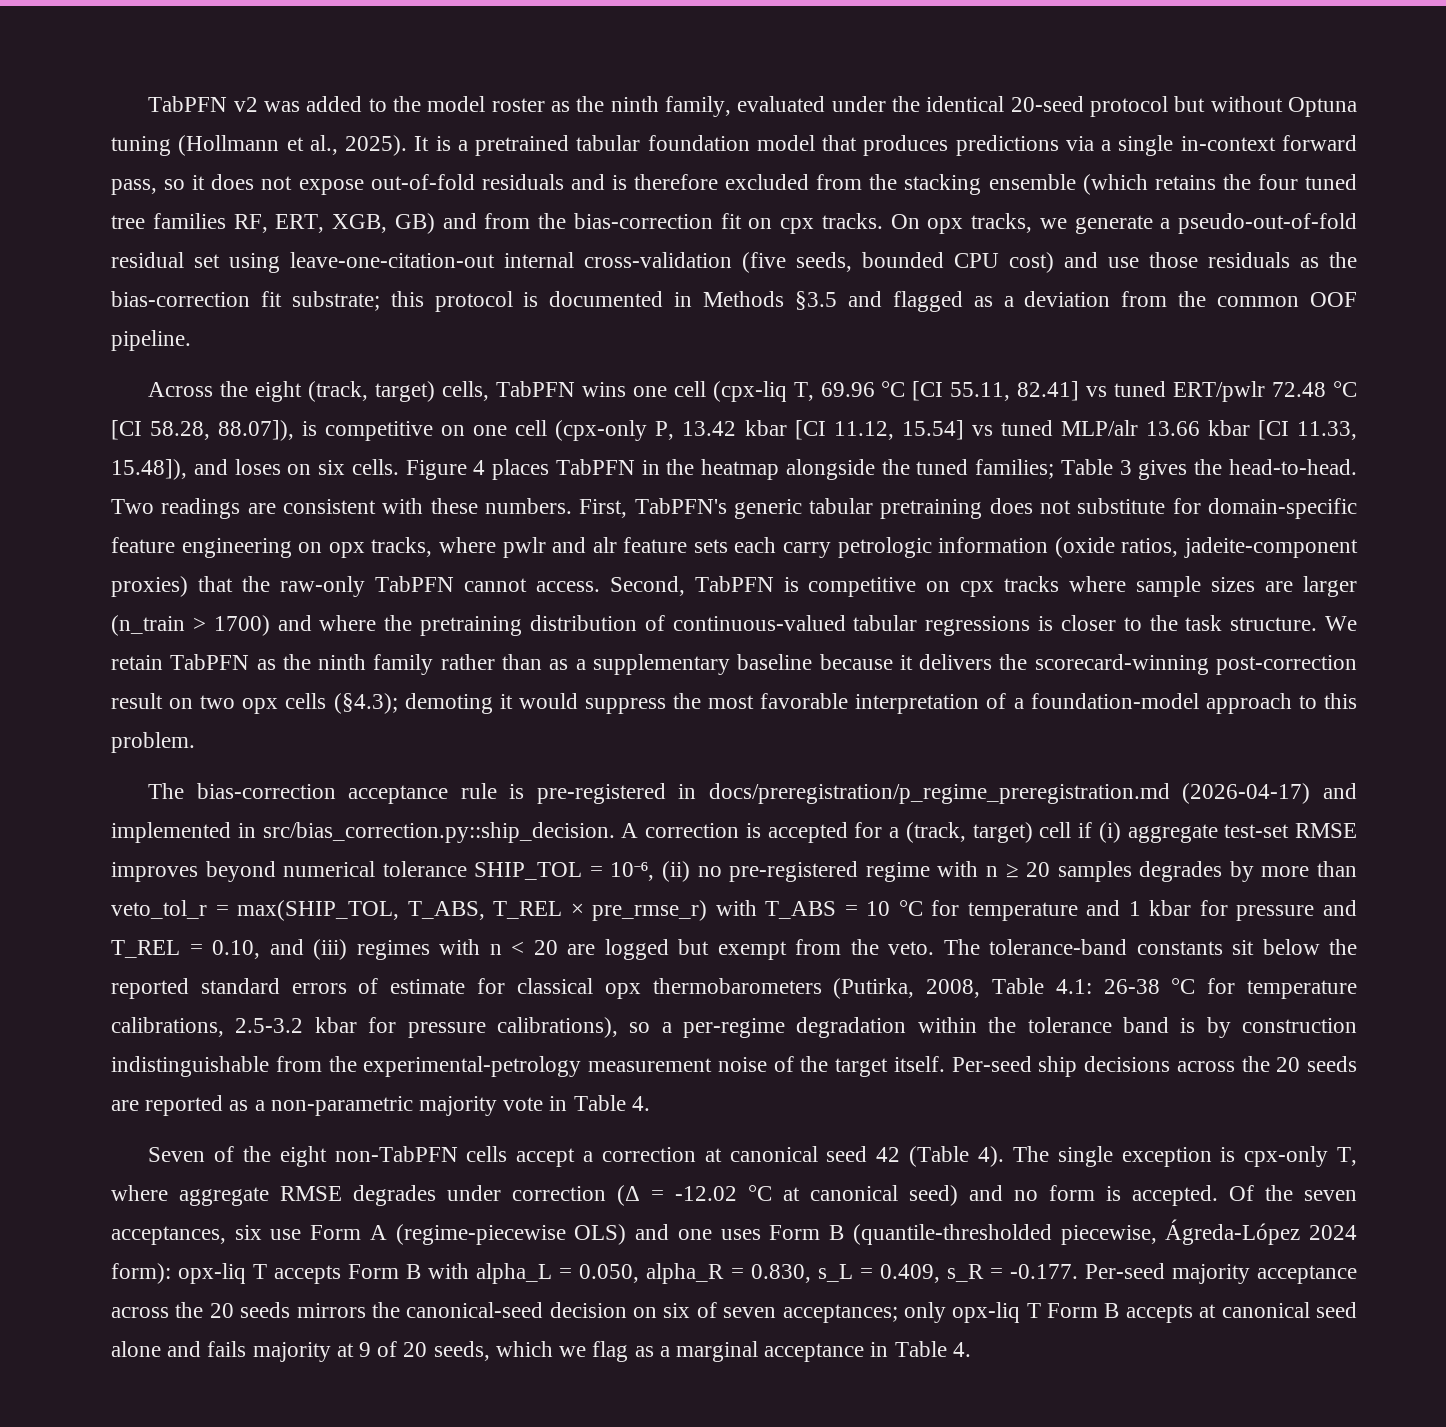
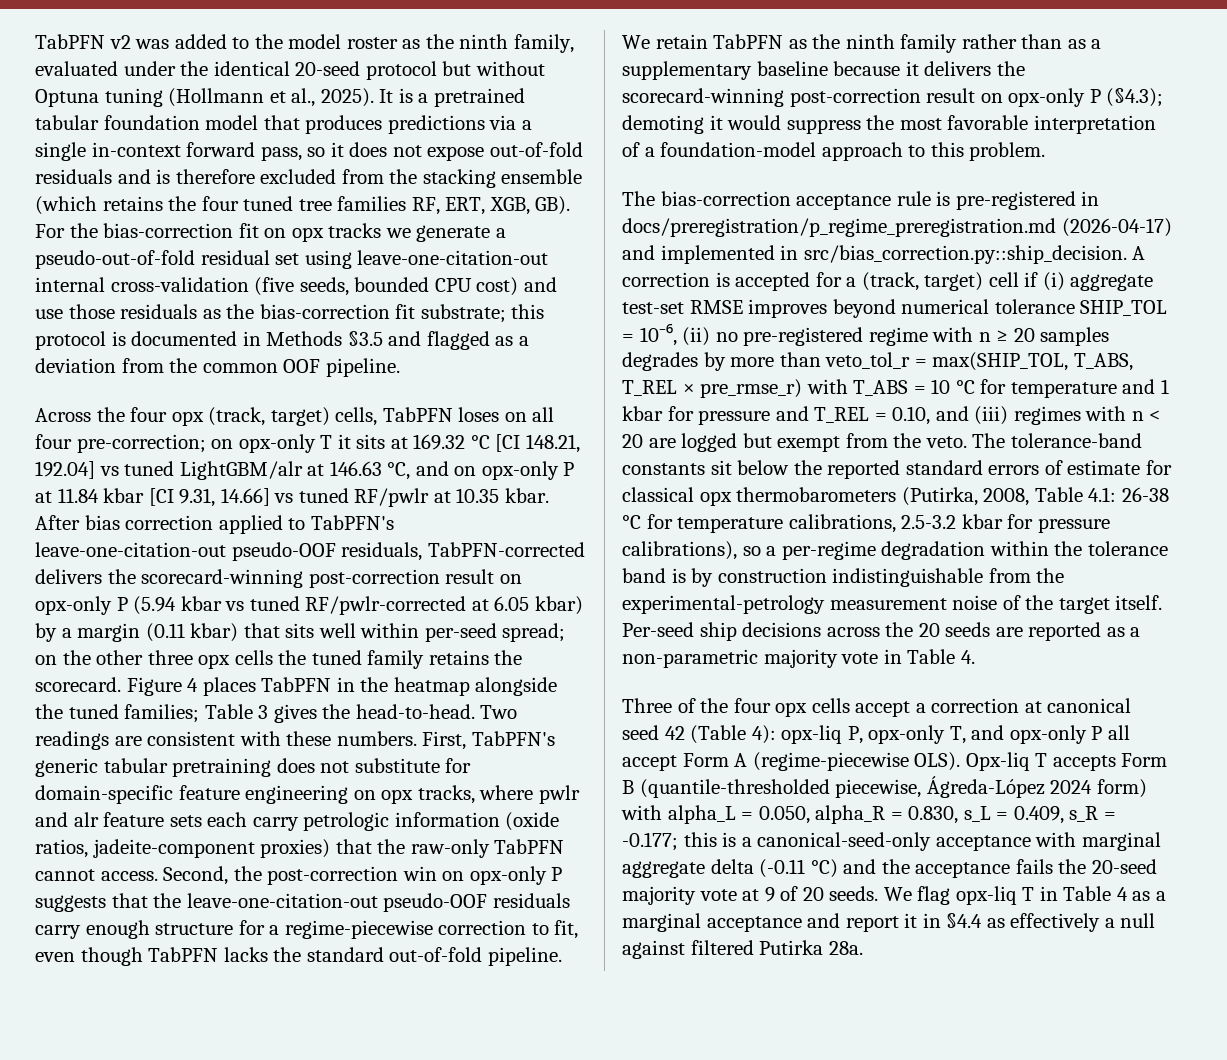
- It is a pretrained tabular foundation model that produces predictions via a single in-context forward pass, so it does not expose out-of-fold residuals and is therefore excluded from the stacking ensemble (which retains the four tuned tree families RF, ERT, XGB, GB) and from the bias-correction fit on cpx tracks. On opx tracks, we generate a pseudo-out-of-fold residual set using leave-one-citation-out internal cross-validation (five seeds, bounded CPU cost) and use those residuals as the bias-correction fit substrate;
+ It is a pretrained tabular foundation model that produces predictions via a single in-context forward pass, so it does not expose out-of-fold residuals and is therefore excluded from the stacking ensemble (which retains the four tuned tree families RF, ERT, XGB, GB). For the bias-correction fit on opx tracks we generate a pseudo-out-of-fold residual set using leave-one-citation-out internal cross-validation (five seeds, bounded CPU cost) and use those residuals as the bias-correction fit substrate;
- Across the eight (track, target) cells, TabPFN wins one cell (cpx-liq T, 69.96 °C [CI 55.11, 82.41] vs tuned ERT/pwlr 72.48 °C [CI 58.28, 88.07]), is competitive on one cell (cpx-only P, 13.42 kbar [CI 11.12, 15.54] vs tuned MLP/alr 13.66 kbar [CI 11.33, 15.48]), and loses on six cells.
+ Across the four opx (track, target) cells, TabPFN loses on all four pre-correction; on opx-only T it sits at 169.32 °C [CI 148.21, 192.04] vs tuned LightGBM/alr at 146.63 °C, and on opx-only P at 11.84 kbar [CI 9.31, 14.66] vs tuned RF/pwlr at 10.35 kbar. After bias correction applied to TabPFN's leave-one-citation-out pseudo-OOF residuals, TabPFN-corrected delivers the scorecard-winning post-correction result on opx-only P (5.94 kbar vs tuned RF/pwlr-corrected at 6.05 kbar) by a margin (0.11 kbar) that sits well within per-seed spread; on the other three opx cells the tuned family retains the scorecard.
- Second, TabPFN is competitive on cpx tracks where sample sizes are larger (n_train > 1700) and where the pretraining distribution of continuous-valued tabular regressions is closer to the task structure.
+ Second, the post-correction win on opx-only P suggests that the leave-one-citation-out pseudo-OOF residuals carry enough structure for a regime-piecewise correction to fit, even though TabPFN lacks the standard out-of-fold pipeline.
- We retain TabPFN as the ninth family rather than as a supplementary baseline because it delivers the scorecard-winning post-correction result on two opx cells (§4.3); demoting it would suppress the most favorable interpretation of a foundation-model approach to this problem.
+ We retain TabPFN as the ninth family rather than as a supplementary baseline because it delivers the scorecard-winning post-correction result on opx-only P (§4.3); demoting it would suppress the most favorable interpretation of a foundation-model approach to this problem.
- Seven of the eight non-TabPFN cells accept a correction at canonical seed 42 (Table 4). The single exception is cpx-only T, where aggregate RMSE degrades under correction (Δ = -12.02 °C at canonical seed) and no form is accepted. Of the seven acceptances, six use Form A (regime-piecewise OLS) and one uses Form B (quantile-thresholded piecewise, Ágreda-López 2024 form): opx-liq T accepts Form B with alpha_L = 0.050, alpha_R = 0.830, s_L = 0.409, s_R = -0.177. Per-seed majority acceptance across the 20 seeds mirrors the canonical-seed decision on six of seven acceptances; only opx-liq T Form B accepts at canonical seed alone and fails majority at 9 of 20 seeds, which we flag as a marginal acceptance in Table 4.
+ Three of the four opx cells accept a correction at canonical seed 42 (Table 4): opx-liq P, opx-only T, and opx-only P all accept Form A (regime-piecewise OLS). Opx-liq T accepts Form B (quantile-thresholded piecewise, Ágreda-López 2024 form) with alpha_L = 0.050, alpha_R = 0.830, s_L = 0.409, s_R = -0.177; this is a canonical-seed-only acceptance with marginal aggregate delta (-0.11 °C) and the acceptance fails the 20-seed majority vote at 9 of 20 seeds. We flag opx-liq T in Table 4 as a marginal acceptance and report it in §4.4 as effectively a null against filtered Putirka 28a.

